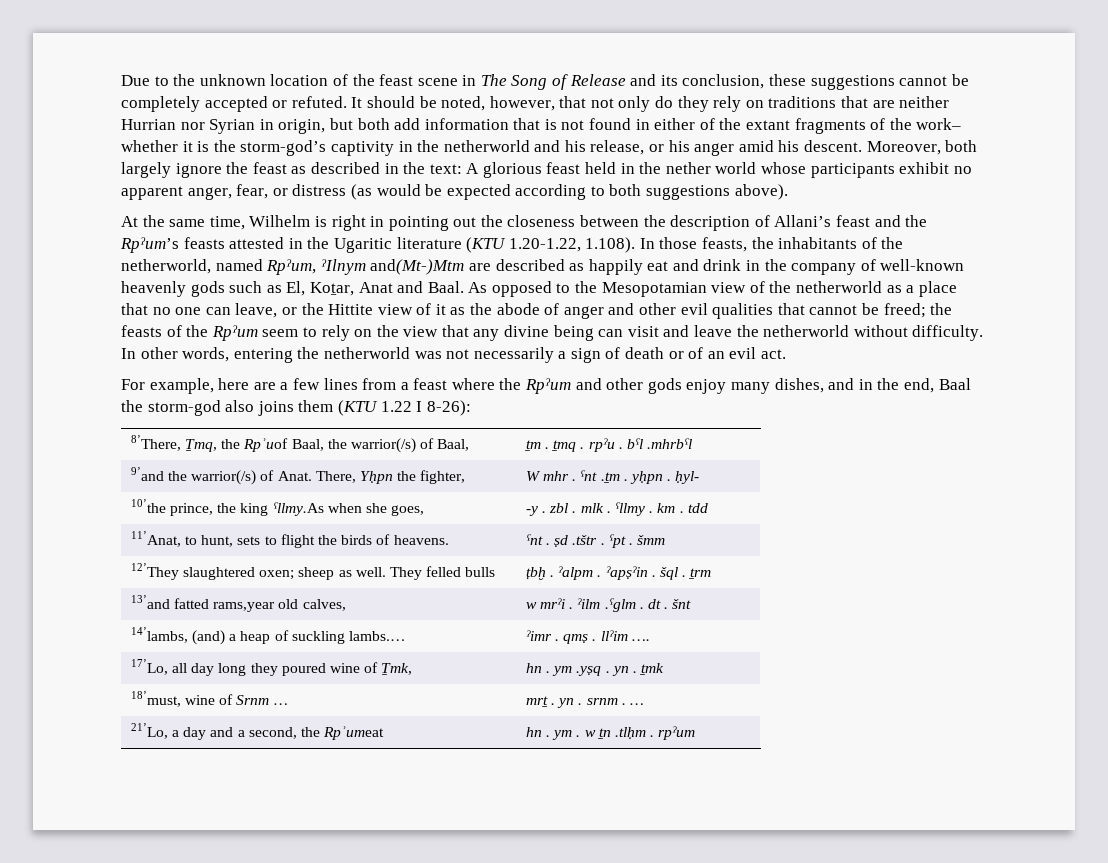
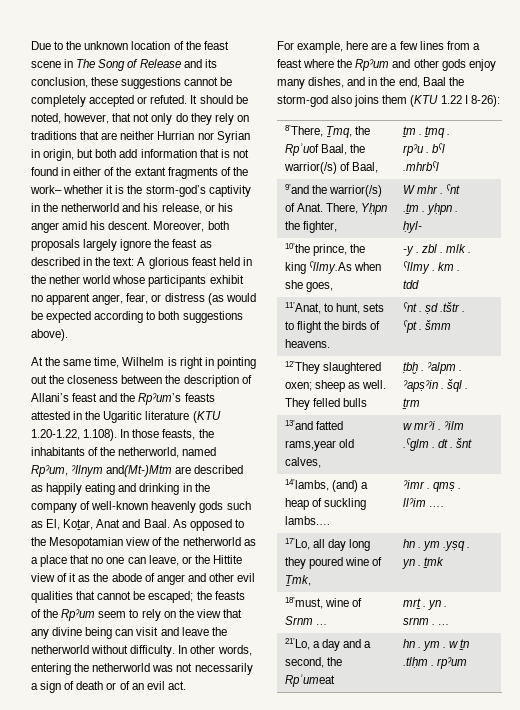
- Moreover, both largely ignore the feast as described in the text: A glorious feast held in the nether world whose participants exhibit no apparent anger, fear, or distress (as would be expected according to both suggestions above).
+ Moreover, both proposals largely ignore the feast as described in the text: A glorious feast held in the nether world whose participants exhibit no apparent anger, fear, or distress (as would be expected according to both suggestions above).
- At the same time, Wilhelm is right in pointing out the closeness between the description of Allani’s feast and the Rpˀum’s feasts attested in the Ugaritic literature (KTU 1.20-1.22, 1.108). In those feasts, the inhabitants of the netherworld, named Rpˀum, ˀIlnym and(Mt-)Mtm are described as happily eat and drink in the company of well-known heavenly gods such as El, Koṯar, Anat and Baal.
+ At the same time, Wilhelm is right in pointing out the closeness between the description of Allani’s feast and the Rpˀum’s feasts attested in the Ugaritic literature (KTU 1.20-1.22, 1.108). In those feasts, the inhabitants of the netherworld, named Rpˀum, ˀIlnym and(Mt-)Mtm are described as happily eating and drinking in the company of well-known heavenly gods such as El, Koṯar, Anat and Baal.
- As opposed to the Mesopotamian view of the netherworld as a place that no one can leave, or the Hittite view of it as the abode of anger and other evil qualities that cannot be freed; the feasts of the Rpˀum seem to rely on the view that any divine being can visit and leave the netherworld without difficulty.
+ As opposed to the Mesopotamian view of the netherworld as a place that no one can leave, or the Hittite view of it as the abode of anger and other evil qualities that cannot be escaped; the feasts of the Rpˀum seem to rely on the view that any divine being can visit and leave the netherworld without difficulty.

